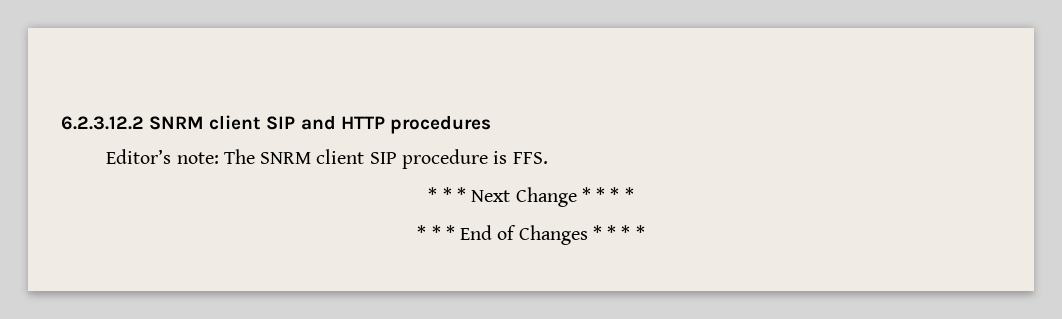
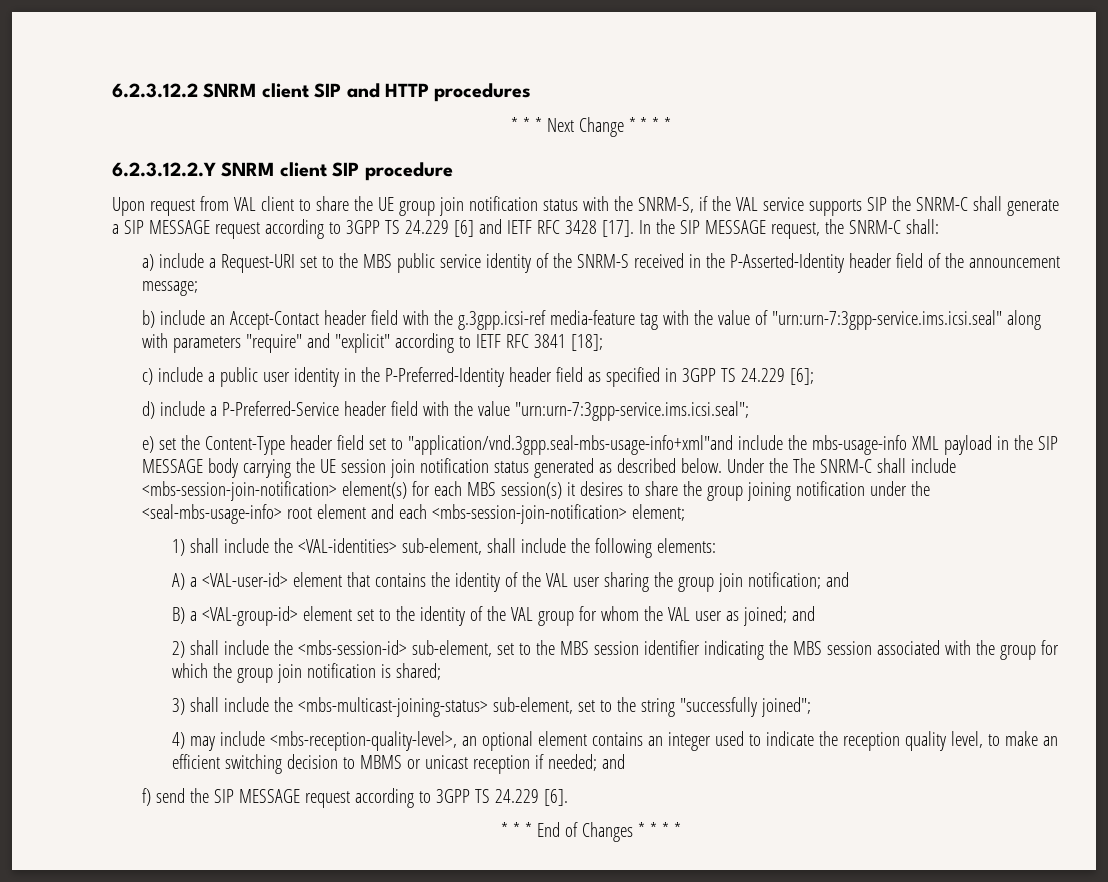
- Editor’s note: The SNRM client SIP procedure is FFS.
+ 6.2.3.12.2.Y SNRM client SIP procedure
+ Upon request from VAL client to share the UE group join notification status with the SNRM-S, if the VAL service supports SIP the SNRM-C shall generate a SIP MESSAGE request according to 3GPP TS 24.229 [6] and IETF RFC 3428 [17]. In the SIP MESSAGE request, the SNRM-C shall:
+ a) include a Request-URI set to the MBS public service identity of the SNRM-S received in the P-Asserted-Identity header field of the announcement message;
+ b) include an Accept-Contact header field with the g.3gpp.icsi-ref media-feature tag with the value of "urn:urn-7:3gpp-service.ims.icsi.seal" along with parameters "require" and "explicit" according to IETF RFC 3841 [18];
+ c) include a public user identity in the P-Preferred-Identity header field as specified in 3GPP TS 24.229 [6];
+ d) include a P-Preferred-Service header field with the value "urn:urn-7:3gpp-service.ims.icsi.seal";
+ e) set the Content-Type header field set to "application/vnd.3gpp.seal-mbs-usage-info+xml"and include the mbs-usage-info XML payload in the SIP MESSAGE body carrying the UE session join notification status generated as described below. Under the The SNRM-C shall include <mbs-session-join-notification> element(s) for each MBS session(s) it desires to share the group joining notification under the <seal-mbs-usage-info> root element and each <mbs-session-join-notification> element;
+ 1) shall include the <VAL-identities> sub-element, shall include the following elements:
+ A) a <VAL-user-id> element that contains the identity of the VAL user sharing the group join notification; and
+ B) a <VAL-group-id> element set to the identity of the VAL group for whom the VAL user as joined; and
+ 2) shall include the <mbs-session-id> sub-element, set to the MBS session identifier indicating the MBS session associated with the group for which the group join notification is shared;
+ 3) shall include the <mbs-multicast-joining-status> sub-element, set to the string "successfully joined";
+ 4) may include <mbs-reception-quality-level>, an optional element contains an integer used to indicate the reception quality level, to make an efficient switching decision to MBMS or unicast reception if needed; and
+ f) send the SIP MESSAGE request according to 3GPP TS 24.229 [6].

